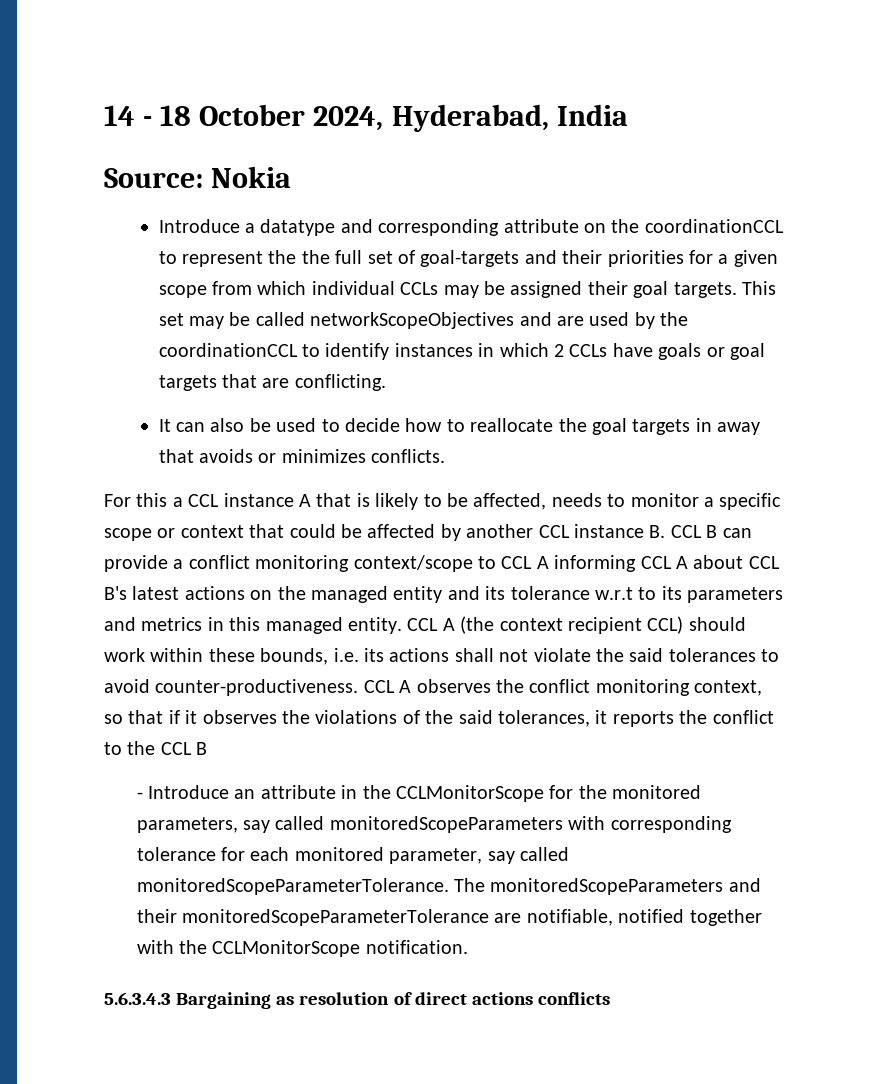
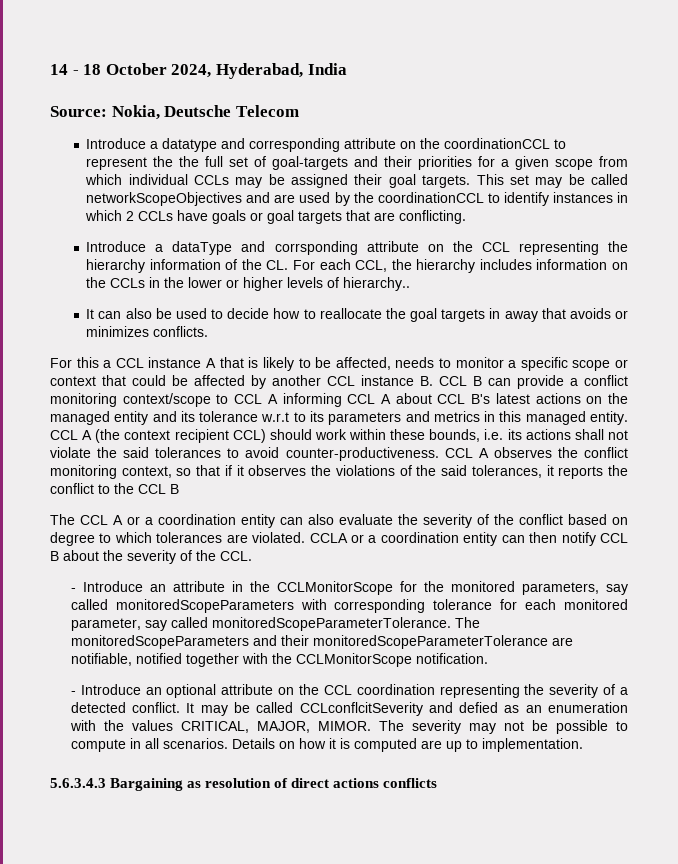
- Source: Nokia
+ Source: Nokia, Deutsche Telecom
+ Introduce a dataType and corrsponding attribute on the CCL representing the hierarchy information of the CL. For each CCL, the hierarchy includes information on the CCLs in the lower or higher levels of hierarchy..
+ The CCL A or a coordination entity can also evaluate the severity of the conflict based on degree to which tolerances are violated. CCLA or a coordination entity can then notify CCL B about the severity of the CCL.
+ - Introduce an optional attribute on the CCL coordination representing the severity of a detected conflict. It may be called CCLconflcitSeverity and defied as an enumeration with the values CRITICAL, MAJOR, MIMOR. The severity may not be possible to compute in all scenarios. Details on how it is computed are up to implementation.

